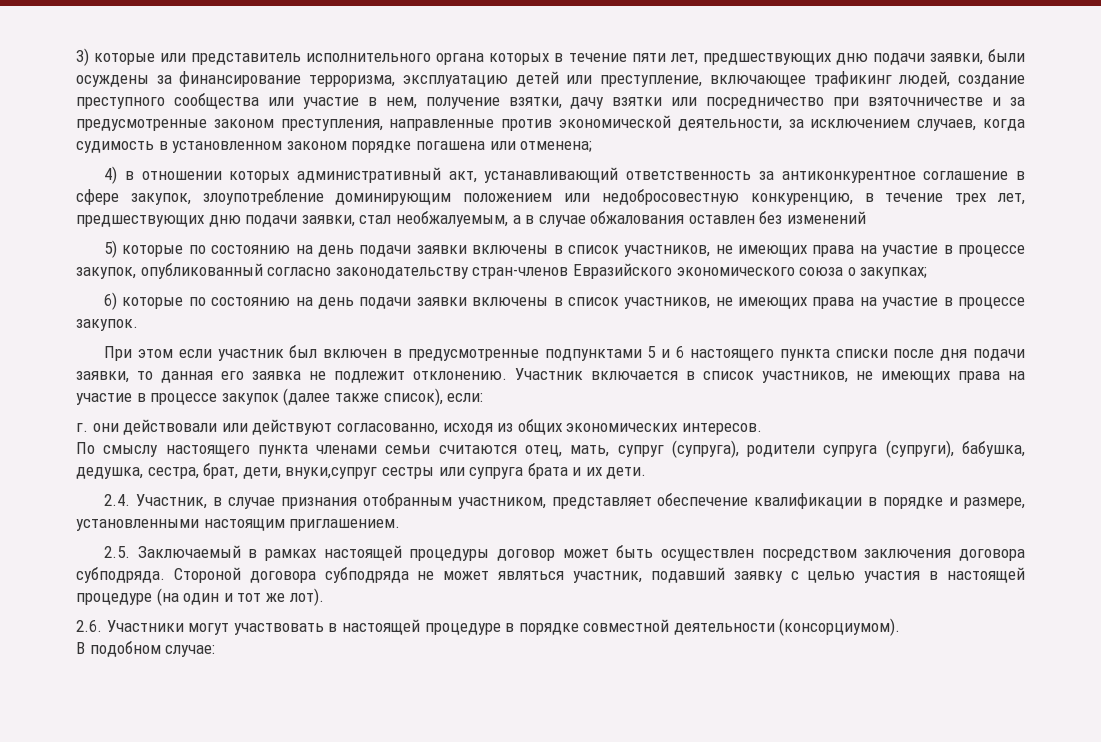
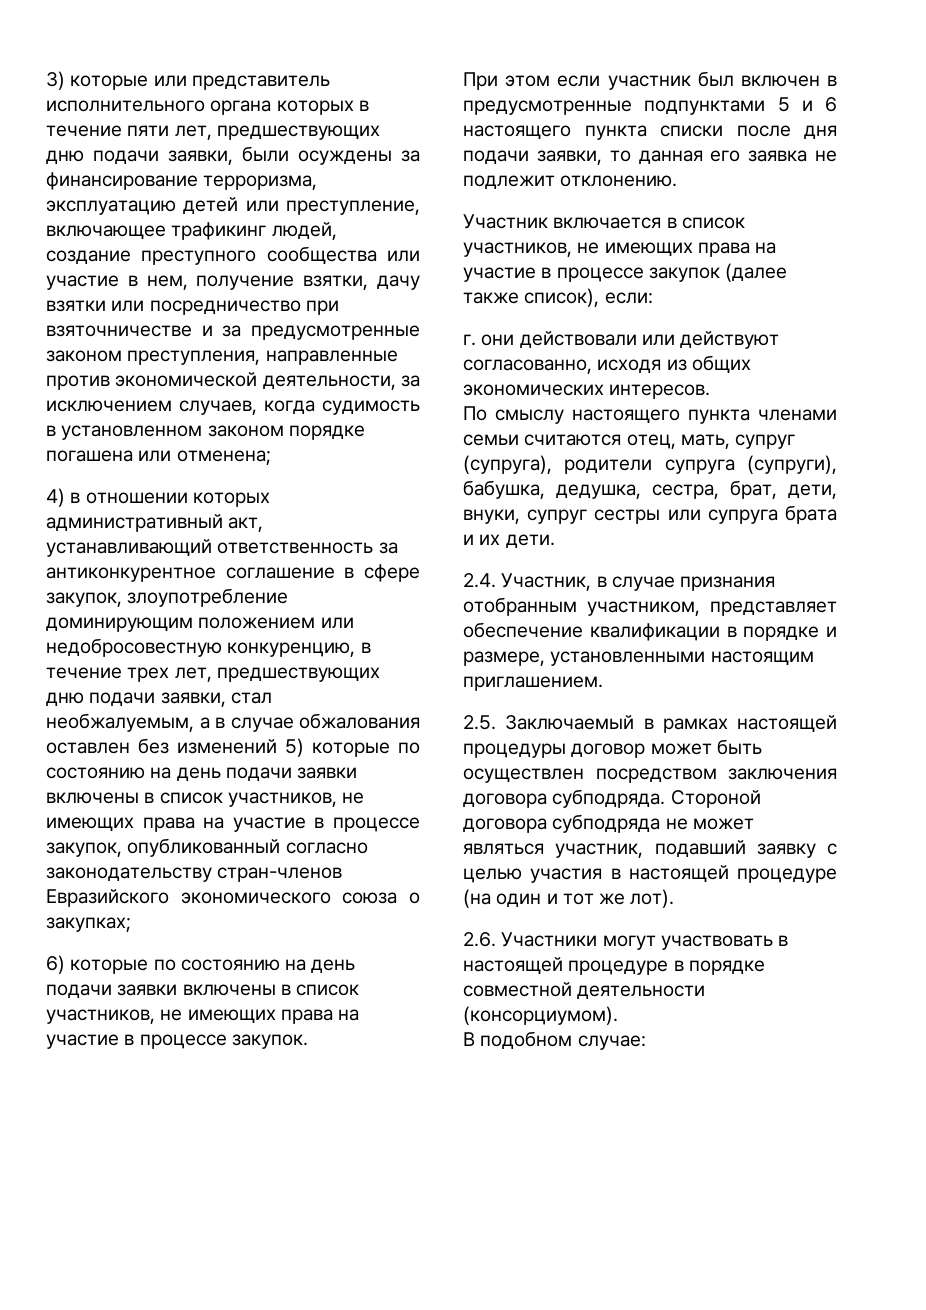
- 4) в отношении которых административный акт, устанавливающий ответственность за антиконкурентное соглашение в сфере закупок, злоупотребление доминирующим положением или недобросовестную конкуренцию, в течение трех лет, предшествующих дню подачи заявки, стал необжалуемым, а в случае обжалования оставлен без изменений
- 5) которые по состоянию на день подачи заявки включены в список участников, не имеющих права на участие в процессе закупок, опубликованный согласно законодательству стран-членов Евразийского экономического союза о закупках;
+ 4) в отношении которых административный акт, устанавливающий ответственность за антиконкурентное соглашение в сфере закупок, злоупотребление доминирующим положением или недобросовестную конкуренцию, в течение трех лет, предшествующих дню подачи заявки, стал необжалуемым, а в случае обжалования оставлен без изменений 5) которые по состоянию на день подачи заявки включены в список участников, не имеющих права на участие в процессе закупок, опубликованный согласно законодательству стран-членов Евразийского экономического союза о закупках;
- При этом если участник был включен в предусмотренные подпунктами 5 и 6 настоящего пункта списки после дня подачи заявки, то данная его заявка не подлежит отклонению. Участник включается в список участников, не имеющих права на участие в процессе закупок (далее также список), если:
+ При этом если участник был включен в предусмотренные подпунктами 5 и 6 настоящего пункта списки после дня подачи заявки, то данная его заявка не подлежит отклонению.
+ Участник включается в список участников, не имеющих права на участие в процессе закупок (далее также список), если:
- По смыслу настоящего пункта членами семьи считаются отец, мать, супруг (супруга), родители супруга (супруги), бабушка, дедушка, сестра, брат, дети, внуки,супруг сестры или супруга брата и их дети.
+ По смыслу настоящего пункта членами семьи считаются отец, мать, супруг (супруга), родители супруга (супруги), бабушка, дедушка, сестра, брат, дети, внуки, супруг сестры или супруга брата и их дети.

